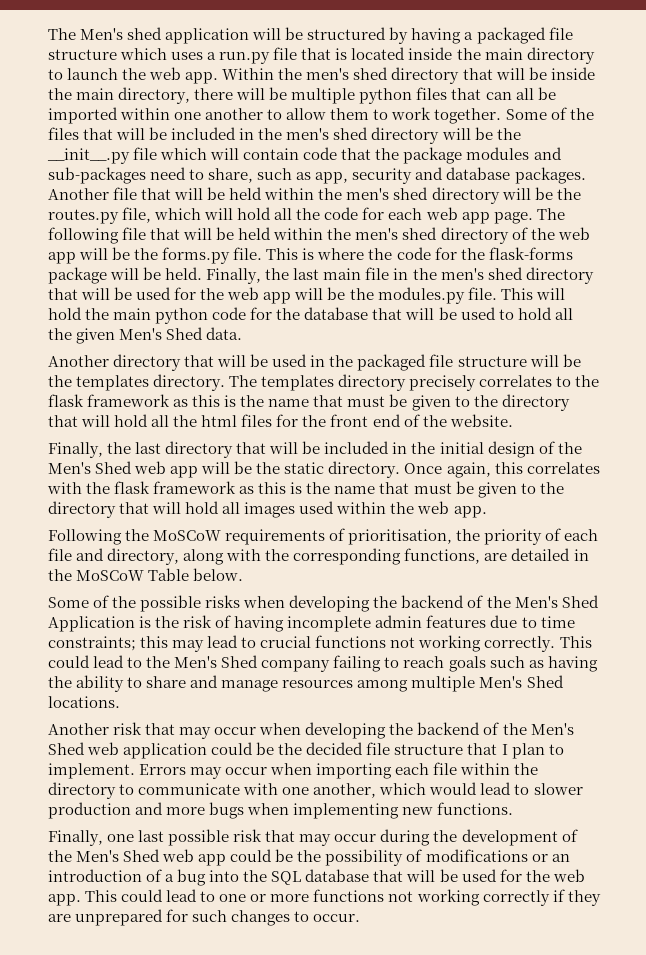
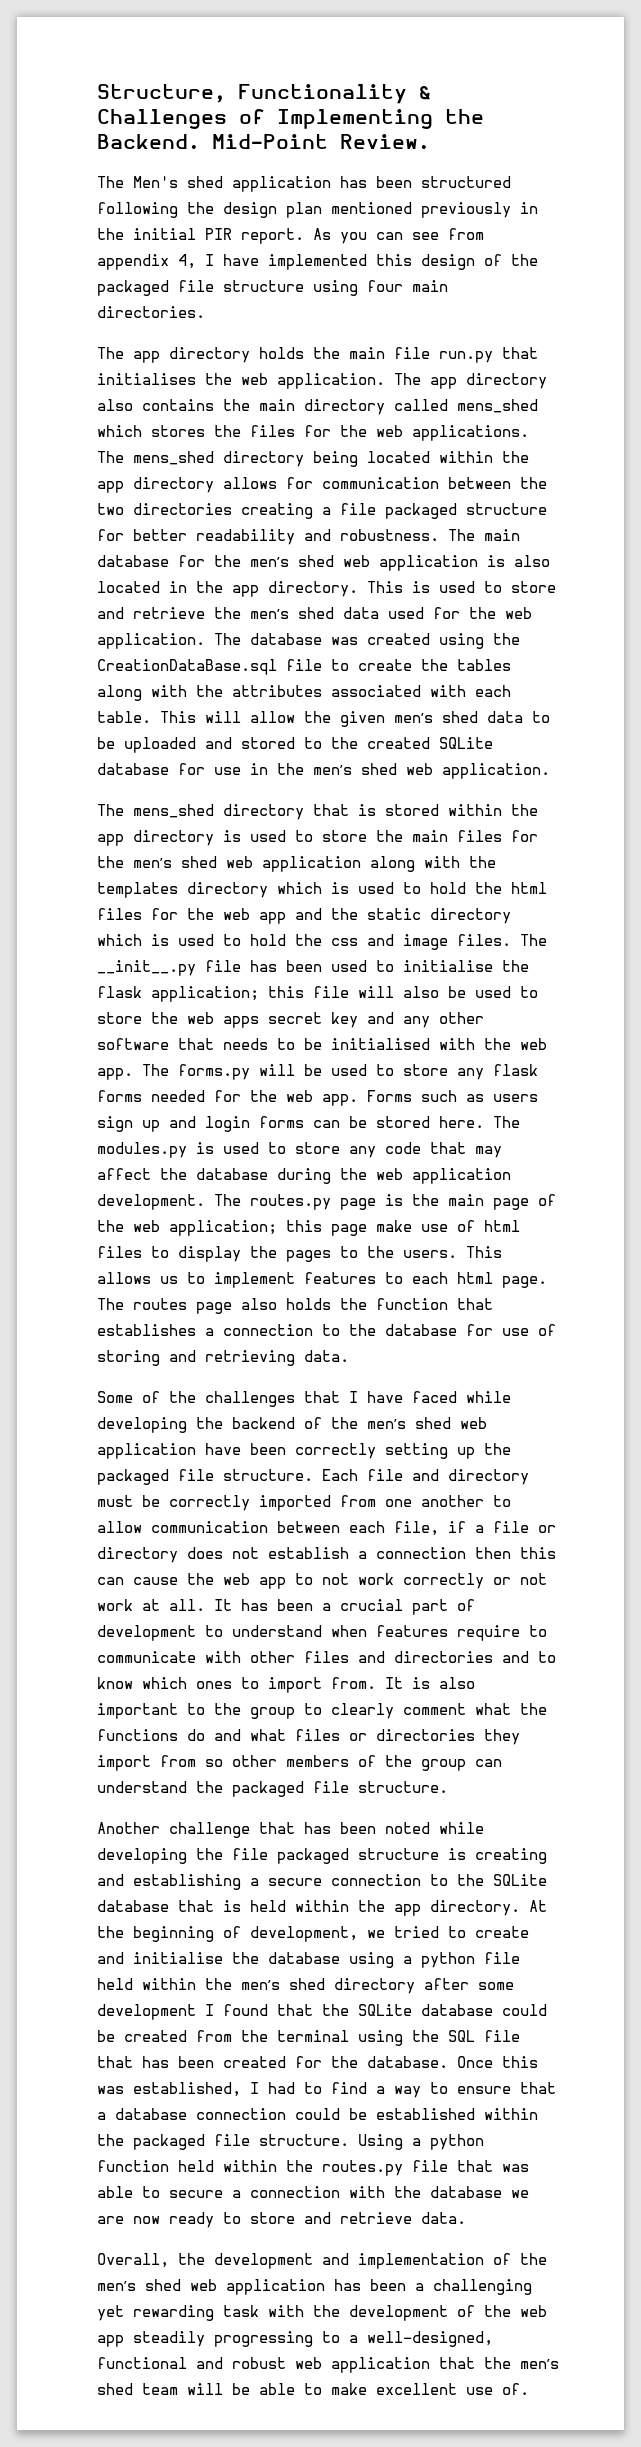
- The Men's shed application will be structured by having a packaged file structure which uses a run.py file that is located inside the main directory to launch the web app. Within the men's shed directory that will be inside the main directory, there will be multiple python files that can all be imported within one another to allow them to work together. Some of the files that will be included in the men's shed directory will be the __init__.py file which will contain code that the package modules and sub-packages need to share, such as app, security and database packages. Another file that will be held within the men's shed directory will be the routes.py file, which will hold all the code for each web app page. The following file that will be held within the men's shed directory of the web app will be the forms.py file. This is where the code for the flask-forms package will be held. Finally, the last main file in the men's shed directory that will be used for the web app will be the modules.py file. This will hold the main python code for the database that will be used to hold all the given Men's Shed data.
- Another directory that will be used in the packaged file structure will be the templates directory. The templates directory precisely correlates to the flask framework as this is the name that must be given to the directory that will hold all the html files for the front end of the website.
- Finally, the last directory that will be included in the initial design of the Men's Shed web app will be the static directory. Once again, this correlates with the flask framework as this is the name that must be given to the directory that will hold all images used within the web app.
- Following the MoSCoW requirements of prioritisation, the priority of each file and directory, along with the corresponding functions, are detailed in the MoSCoW Table below.
- Some of the possible risks when developing the backend of the Men's Shed Application is the risk of having incomplete admin features due to time constraints; this may lead to crucial functions not working correctly. This could lead to the Men's Shed company failing to reach goals such as having the ability to share and manage resources among multiple Men's Shed locations.
- Another risk that may occur when developing the backend of the Men's Shed web application could be the decided file structure that I plan to implement. Errors may occur when importing each file within the directory to communicate with one another, which would lead to slower production and more bugs when implementing new functions.
- Finally, one last possible risk that may occur during the development of the Men's Shed web app could be the possibility of modifications or an introduction of a bug into the SQL database that will be used for the web app. This could lead to one or more functions not working correctly if they are unprepared for such changes to occur.
+ Structure, Functionality & Challenges of Implementing the Backend. Mid-Point Review.
+ The Men's shed application has been structured following the design plan mentioned previously in the initial PIR report. As you can see from appendix 4, I have implemented this design of the packaged file structure using four main directories.
+ The app directory holds the main file run.py that initialises the web application. The app directory also contains the main directory called mens_shed which stores the files for the web applications. The mens_shed directory being located within the app directory allows for communication between the two directories creating a file packaged structure for better readability and robustness. The main database for the men’s shed web application is also located in the app directory. This is used to store and retrieve the men’s shed data used for the web application. The database was created using the CreationDataBase.sql file to create the tables along with the attributes associated with each table. This will allow the given men’s shed data to be uploaded and stored to the created SQLite database for use in the men’s shed web application.
+ The mens_shed directory that is stored within the app directory is used to store the main files for the men’s shed web application along with the templates directory which is used to hold the html files for the web app and the static directory which is used to hold the css and image files. The __init__.py file has been used to initialise the flask application; this file will also be used to store the web apps secret key and any other software that needs to be initialised with the web app. The forms.py will be used to store any flask forms needed for the web app. Forms such as users sign up and login forms can be stored here. The modules.py is used to store any code that may affect the database during the web application development. The routes.py page is the main page of the web application; this page make use of html files to display the pages to the users. This allows us to implement features to each html page. The routes page also holds the function that establishes a connection to the database for use of storing and retrieving data.
+ Some of the challenges that I have faced while developing the backend of the men’s shed web application have been correctly setting up the packaged file structure. Each file and directory must be correctly imported from one another to allow communication between each file, if a file or directory does not establish a connection then this can cause the web app to not work correctly or not work at all. It has been a crucial part of development to understand when features require to communicate with other files and directories and to know which ones to import from. It is also important to the group to clearly comment what the functions do and what files or directories they import from so other members of the group can understand the packaged file structure.
+ Another challenge that has been noted while developing the file packaged structure is creating and establishing a secure connection to the SQLite database that is held within the app directory. At the beginning of development, we tried to create and initialise the database using a python file held within the men’s shed directory after some development I found that the SQLite database could be created from the terminal using the SQL file that has been created for the database. Once this was established, I had to find a way to ensure that a database connection could be established within the packaged file structure. Using a python function held within the routes.py file that was able to secure a connection with the database we are now ready to store and retrieve data.
+ Overall, the development and implementation of the men’s shed web application has been a challenging yet rewarding task with the development of the web app steadily progressing to a well-designed, functional and robust web application that the men’s shed team will be able to make excellent use of.

